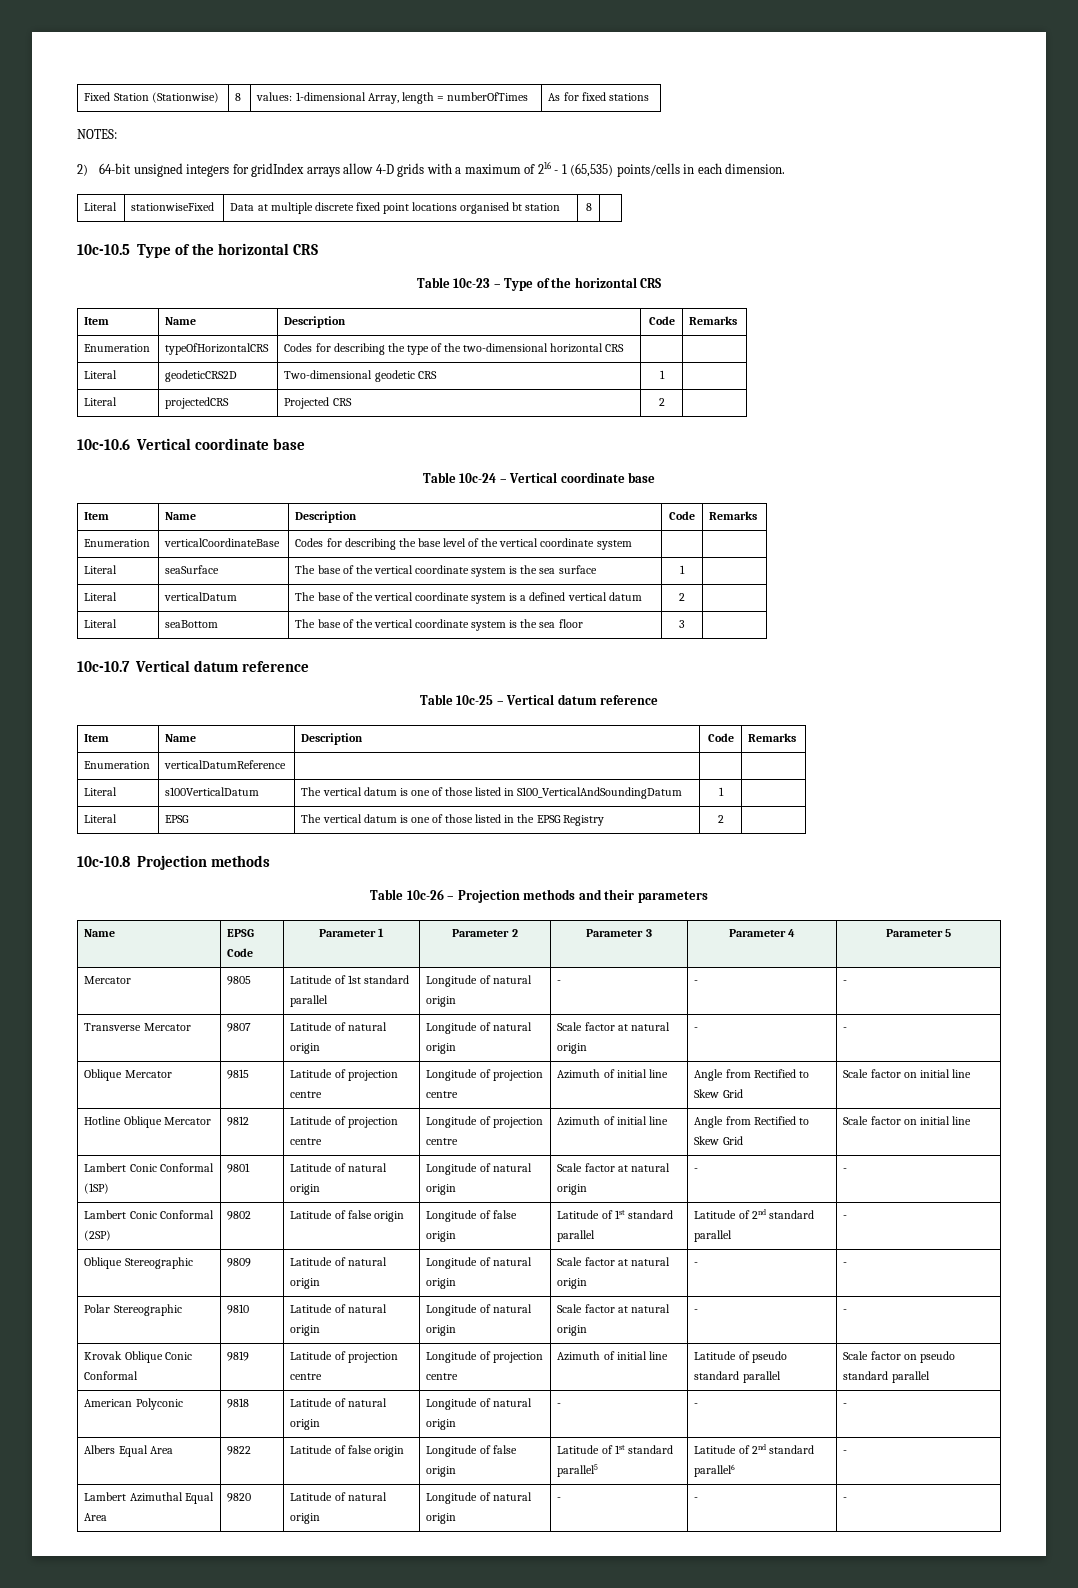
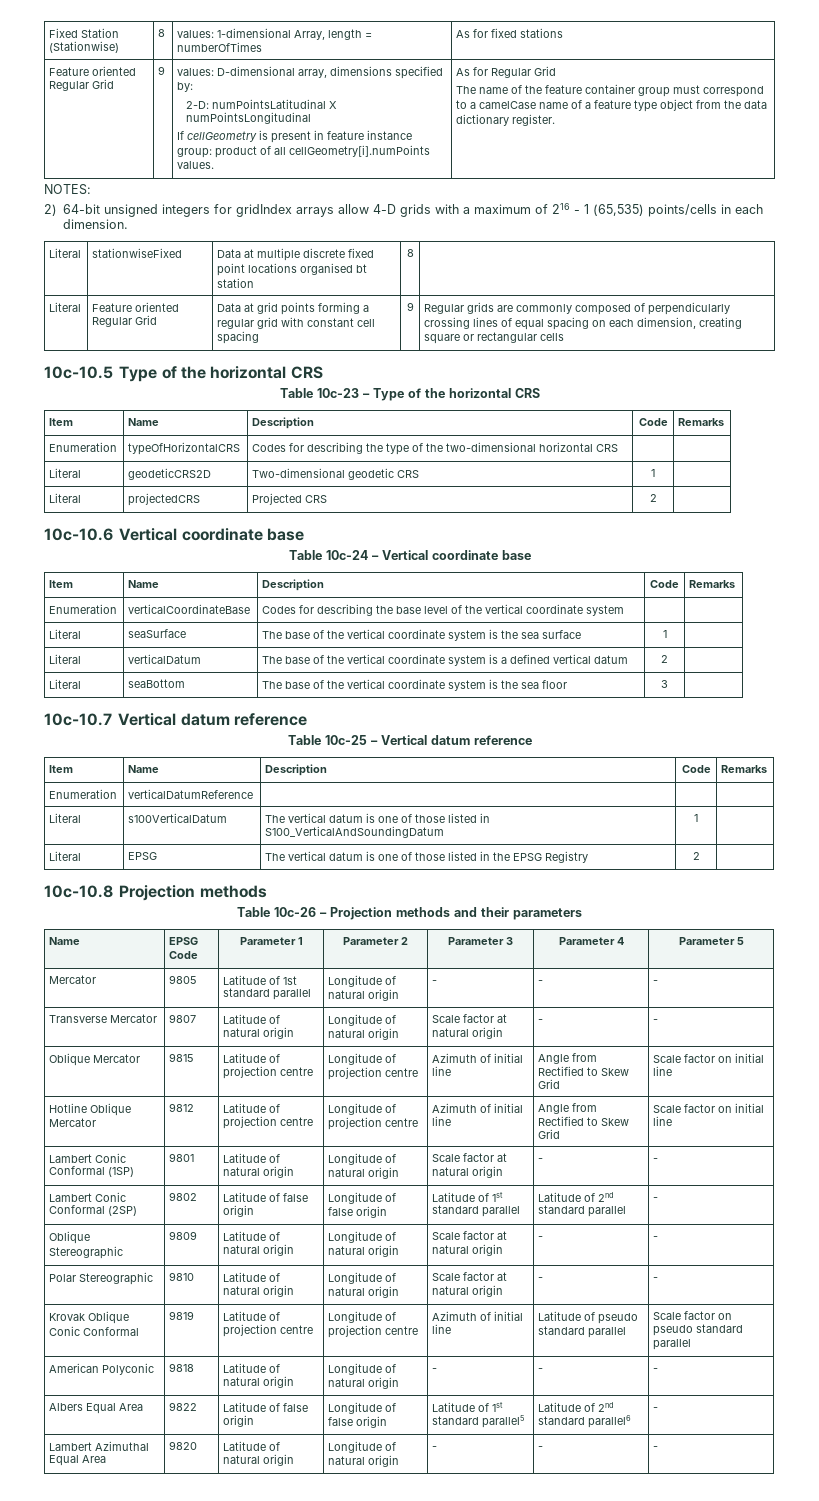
+ Feature oriented Regular Grid | 9 | values: D-dimensional array, dimensions specified by:
+ 2-D: numPointsLatitudinal X numPointsLongitudinal
+ If cellGeometry is present in feature instance group: product of all cellGeometry[i].numPoints values. | As for Regular Grid
+ The name of the feature container group must correspond to a camelCase name of a feature type object from the data dictionary register.
+ Literal | Feature oriented Regular Grid | Data at grid points forming a regular grid with constant cell spacing | 9 | Regular grids are commonly composed of perpendicularly crossing lines of equal spacing on each dimension, creating square or rectangular cells

